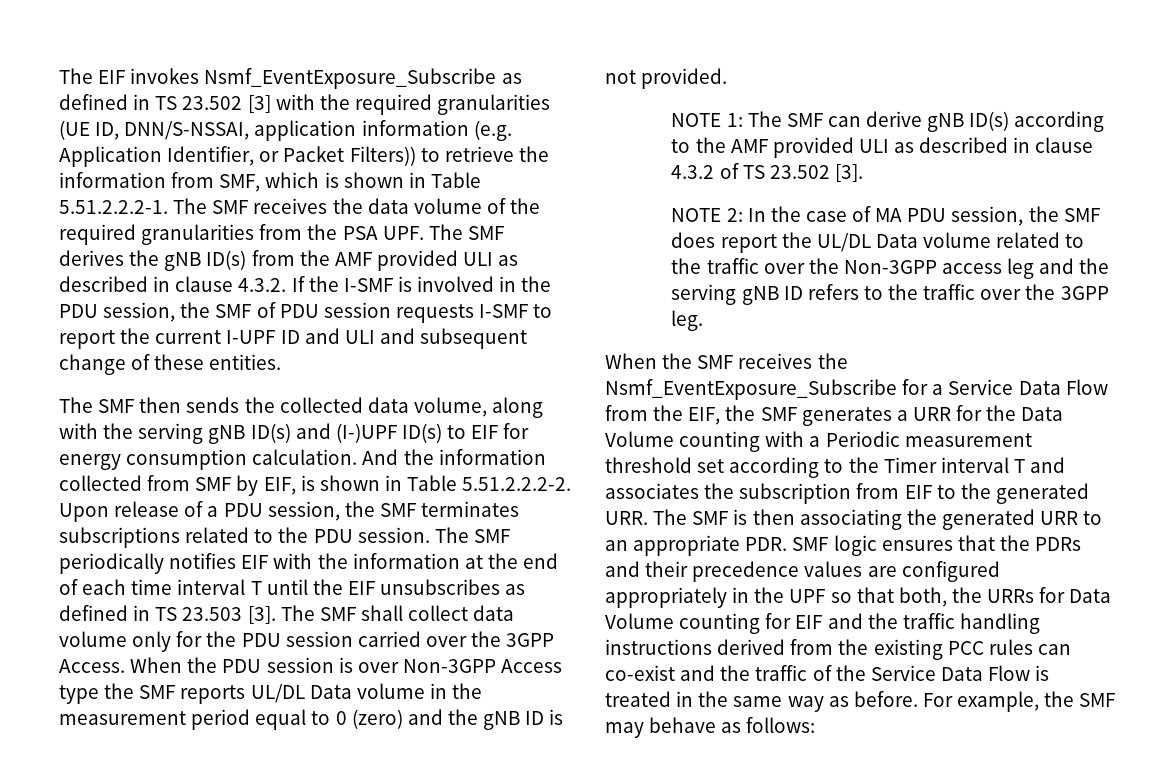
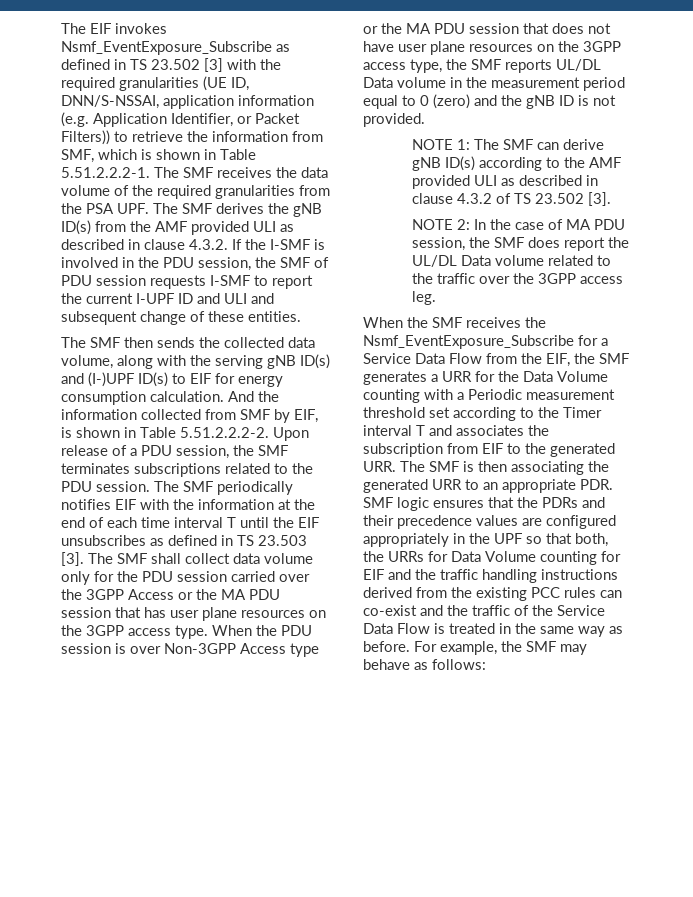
- The SMF shall collect data volume only for the PDU session carried over the 3GPP Access.
+ The SMF shall collect data volume only for the PDU session carried over the 3GPP Access or the MA PDU session that has user plane resources on the 3GPP access type.
- When the PDU session is over Non-3GPP Access type the SMF reports UL/DL Data volume in the measurement period equal to 0 (zero) and the gNB ID is not provided.
+ When the PDU session is over Non-3GPP Access type or the MA PDU session that does not have user plane resources on the 3GPP access type, the SMF reports UL/DL Data volume in the measurement period equal to 0 (zero) and the gNB ID is not provided.
- NOTE 2: In the case of MA PDU session, the SMF does report the UL/DL Data volume related to the traffic over the Non-3GPP access leg and the serving gNB ID refers to the traffic over the 3GPP leg.
+ NOTE 2: In the case of MA PDU session, the SMF does report the UL/DL Data volume related to the traffic over the 3GPP access leg.

